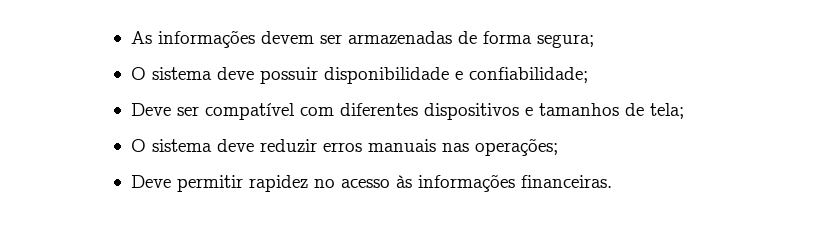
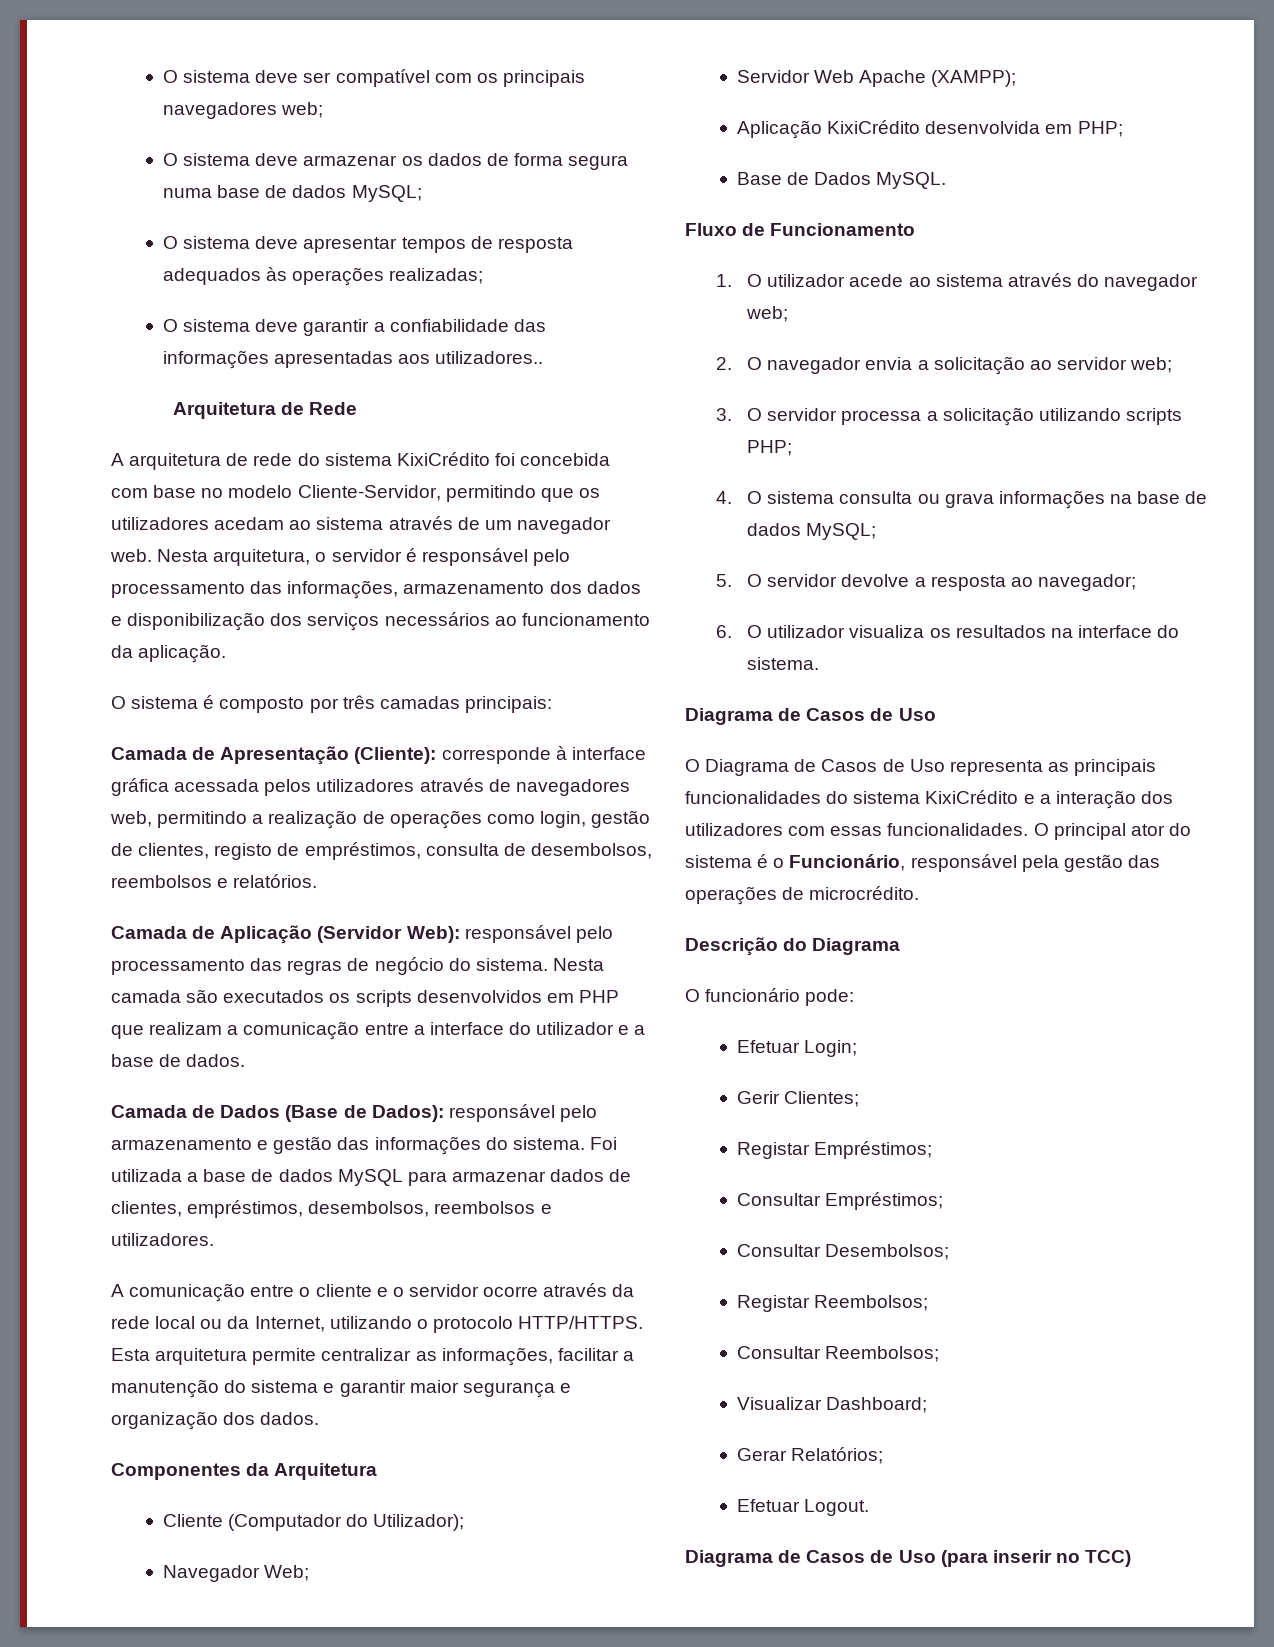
- As informações devem ser armazenadas de forma segura;
- O sistema deve possuir disponibilidade e confiabilidade;
- Deve ser compatível com diferentes dispositivos e tamanhos de tela;
- O sistema deve reduzir erros manuais nas operações;
- Deve permitir rapidez no acesso às informações financeiras.
+ O sistema deve ser compatível com os principais navegadores web;
+ O sistema deve armazenar os dados de forma segura numa base de dados MySQL;
+ O sistema deve apresentar tempos de resposta adequados às operações realizadas;
+ O sistema deve garantir a confiabilidade das informações apresentadas aos utilizadores..
+ Arquitetura de Rede
+ A arquitetura de rede do sistema KixiCrédito foi concebida com base no modelo Cliente-Servidor, permitindo que os utilizadores acedam ao sistema através de um navegador web. Nesta arquitetura, o servidor é responsável pelo processamento das informações, armazenamento dos dados e disponibilização dos serviços necessários ao funcionamento da aplicação.
+ O sistema é composto por três camadas principais:
+ Camada de Apresentação (Cliente): corresponde à interface gráfica acessada pelos utilizadores através de navegadores web, permitindo a realização de operações como login, gestão de clientes, registo de empréstimos, consulta de desembolsos, reembolsos e relatórios.
+ Camada de Aplicação (Servidor Web): responsável pelo processamento das regras de negócio do sistema. Nesta camada são executados os scripts desenvolvidos em PHP que realizam a comunicação entre a interface do utilizador e a base de dados.
+ Camada de Dados (Base de Dados): responsável pelo armazenamento e gestão das informações do sistema. Foi utilizada a base de dados MySQL para armazenar dados de clientes, empréstimos, desembolsos, reembolsos e utilizadores.
+ A comunicação entre o cliente e o servidor ocorre através da rede local ou da Internet, utilizando o protocolo HTTP/HTTPS. Esta arquitetura permite centralizar as informações, facilitar a manutenção do sistema e garantir maior segurança e organização dos dados.
+ Componentes da Arquitetura
+ Cliente (Computador do Utilizador);
+ Navegador Web;
+ Servidor Web Apache (XAMPP);
+ Aplicação KixiCrédito desenvolvida em PHP;
+ Base de Dados MySQL.
+ Fluxo de Funcionamento
+ 1. O utilizador acede ao sistema através do navegador web;
+ 2. O navegador envia a solicitação ao servidor web;
+ 3. O servidor processa a solicitação utilizando scripts PHP;
+ 4. O sistema consulta ou grava informações na base de dados MySQL;
+ 5. O servidor devolve a resposta ao navegador;
+ 6. O utilizador visualiza os resultados na interface do sistema.
+ Diagrama de Casos de Uso
+ O Diagrama de Casos de Uso representa as principais funcionalidades do sistema KixiCrédito e a interação dos utilizadores com essas funcionalidades. O principal ator do sistema é o Funcionário, responsável pela gestão das operações de microcrédito.
+ Descrição do Diagrama
+ O funcionário pode:
+ Efetuar Login;
+ Gerir Clientes;
+ Registar Empréstimos;
+ Consultar Empréstimos;
+ Consultar Desembolsos;
+ Registar Reembolsos;
+ Consultar Reembolsos;
+ Visualizar Dashboard;
+ Gerar Relatórios;
+ Efetuar Logout.
+ Diagrama de Casos de Uso (para inserir no TCC)

